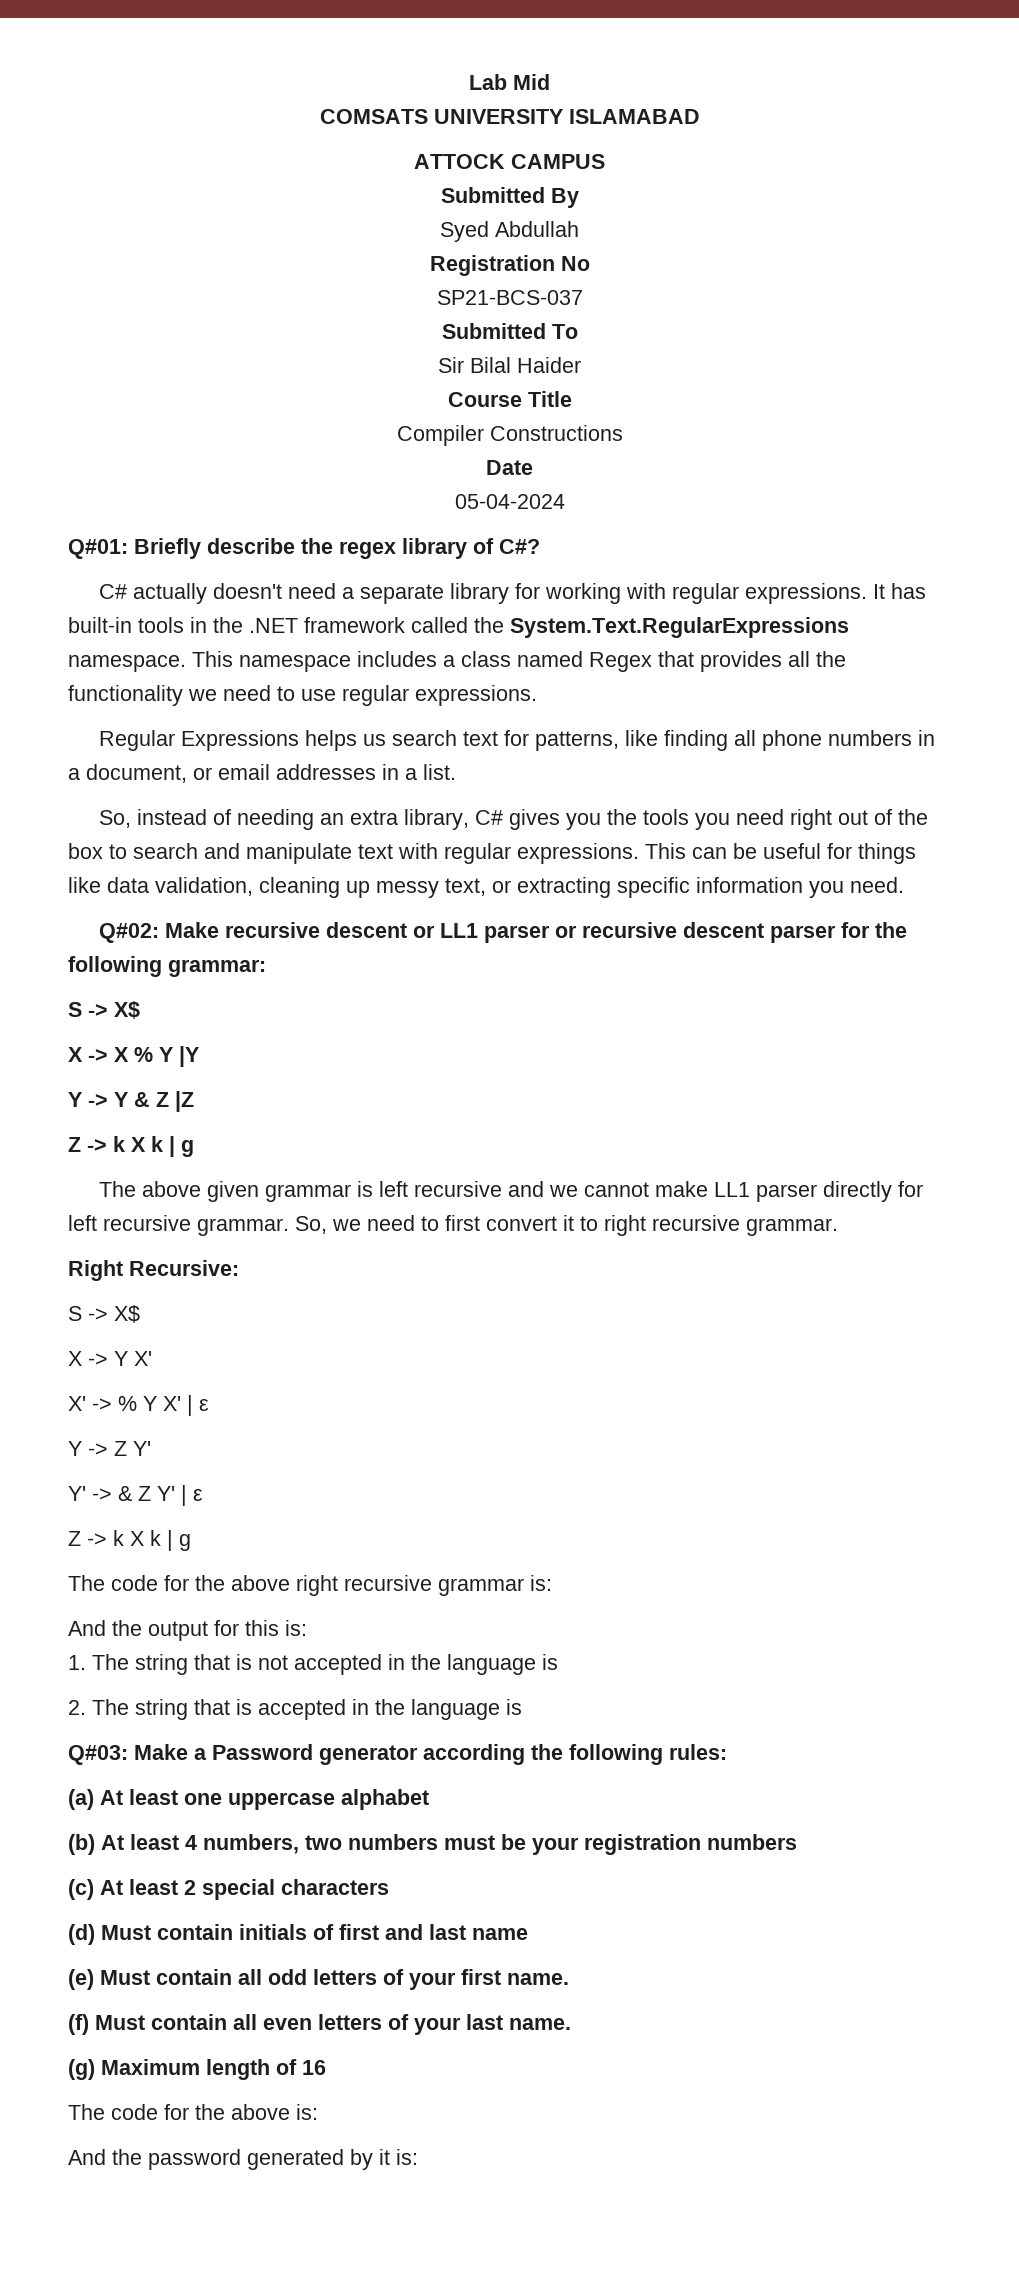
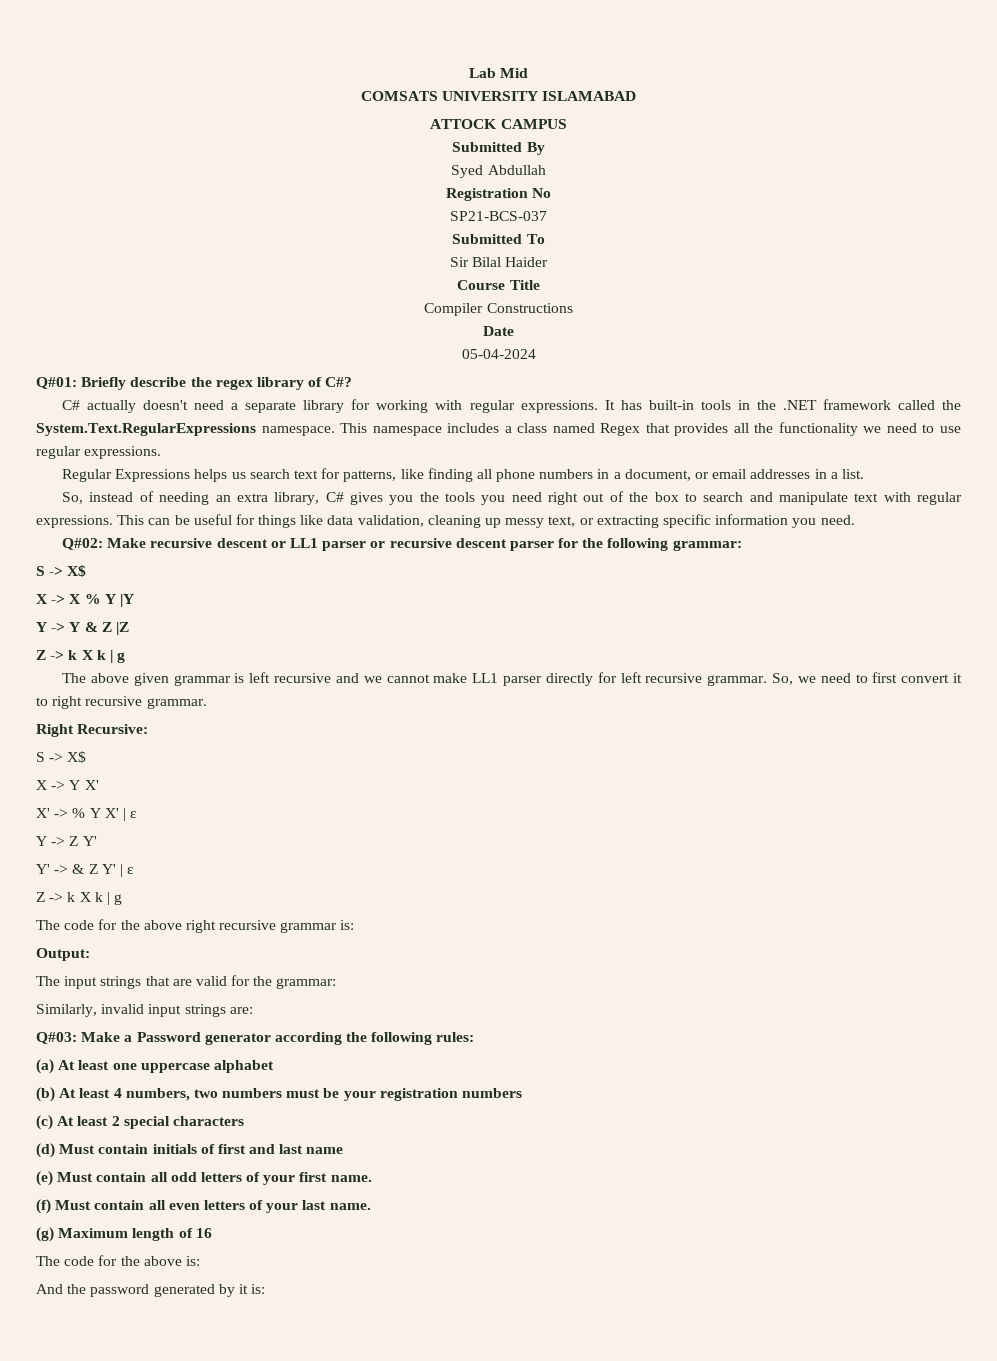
- And the output for this is:
- 1. The string that is not accepted in the language is
- 2. The string that is accepted in the language is
+ Output:
+ The input strings that are valid for the grammar:
+ Similarly, invalid input strings are:

